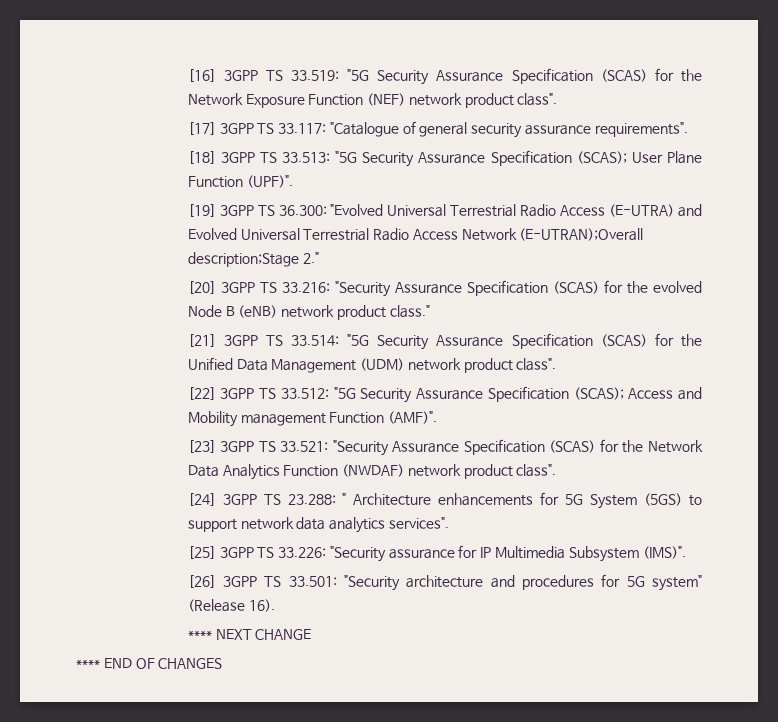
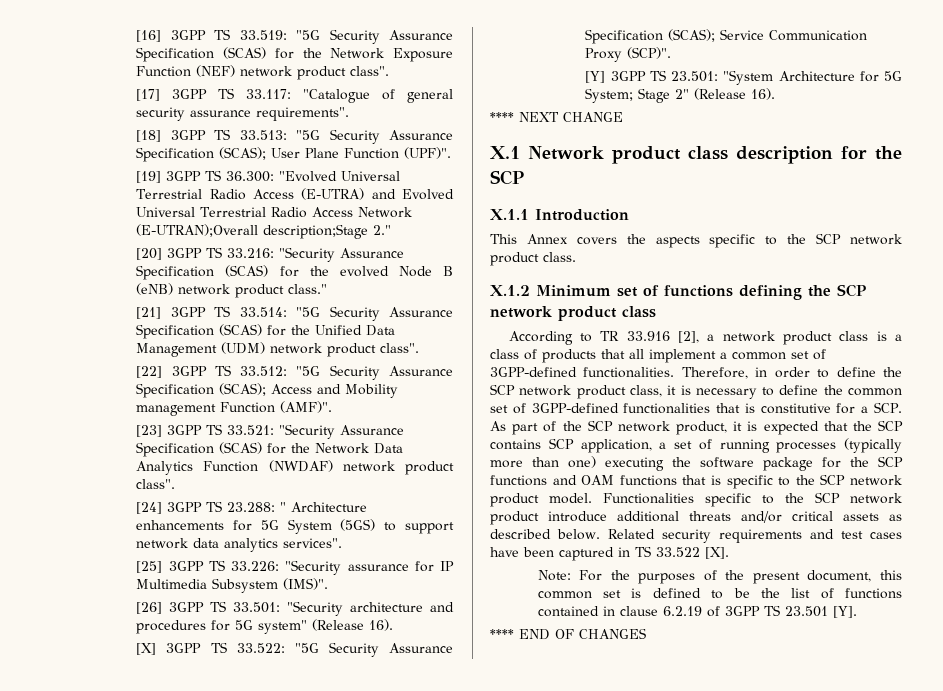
+ [X] 3GPP TS 33.522: "5G Security Assurance Specification (SCAS); Service Communication Proxy (SCP)".
+ [Y] 3GPP TS 23.501: "System Architecture for 5G System; Stage 2" (Release 16).
  **** NEXT CHANGE
+ X.1 Network product class description for the SCP
+ X.1.1 Introduction
+ This Annex covers the aspects specific to the SCP network product class.
+ X.1.2 Minimum set of functions defining the SCP network product class
+ According to TR 33.916 [2], a network product class is a class of products that all implement a common set of 3GPP-defined functionalities. Therefore, in order to define the SCP network product class, it is necessary to define the common set of 3GPP-defined functionalities that is constitutive for a SCP. As part of the SCP network product, it is expected that the SCP contains SCP application, a set of running processes (typically more than one) executing the software package for the SCP functions and OAM functions that is specific to the SCP network product model. Functionalities specific to the SCP network product introduce additional threats and/or critical assets as described below. Related security requirements and test cases have been captured in TS 33.522 [X].
+ Note: For the purposes of the present document, this common set is defined to be the list of functions contained in clause 6.2.19 of 3GPP TS 23.501 [Y].

